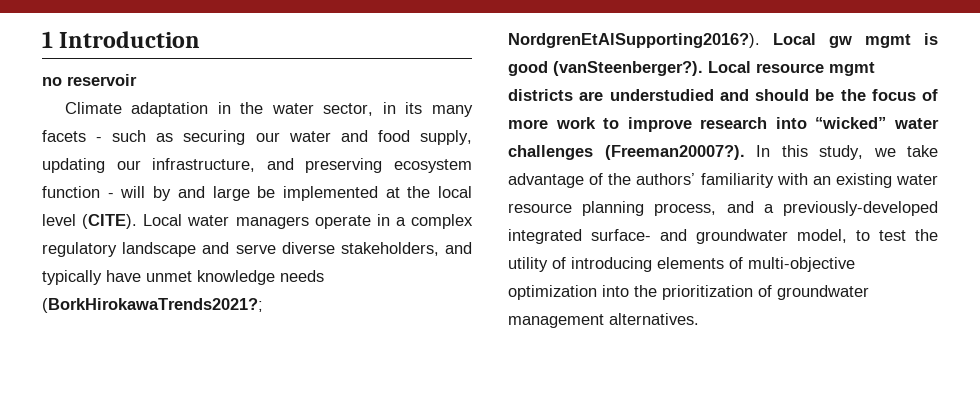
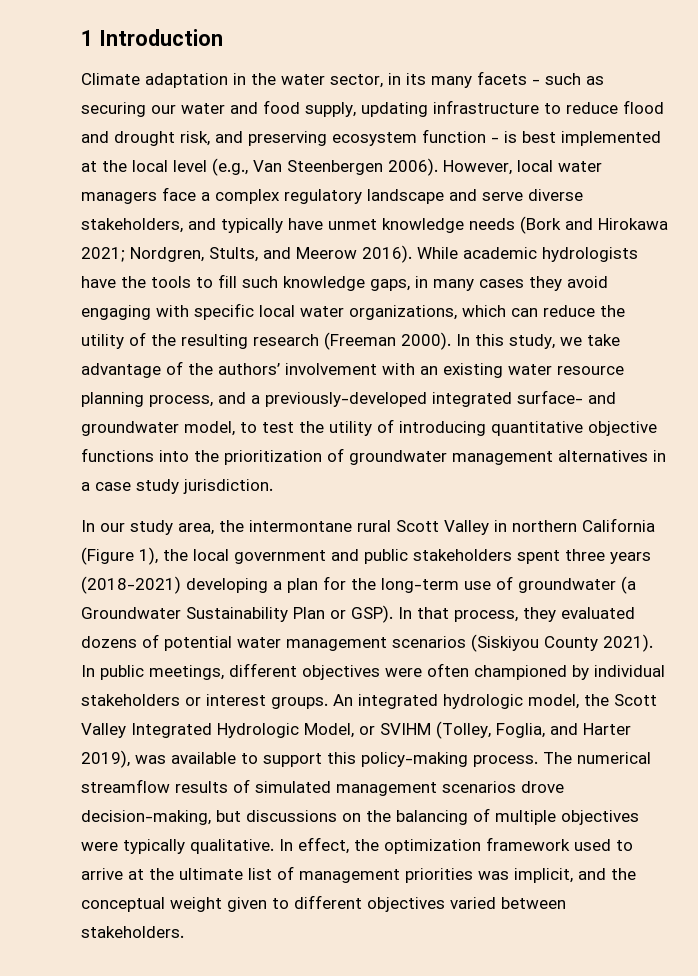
- no reservoir
- Climate adaptation in the water sector, in its many facets - such as securing our water and food supply, updating our infrastructure, and preserving ecosystem function - will by and large be implemented at the local level (CITE). Local water managers operate in a complex regulatory landscape and serve diverse stakeholders, and typically have unmet knowledge needs (BorkHirokawaTrends2021?; NordgrenEtAlSupporting2016?). Local gw mgmt is good (vanSteenberger?). Local resource mgmt districts are understudied and should be the focus of more work to improve research into “wicked” water challenges (Freeman20007?).
+ Climate adaptation in the water sector, in its many facets - such as securing our water and food supply, updating infrastructure to reduce flood and drought risk, and preserving ecosystem function - is best implemented at the local level (e.g., Van Steenbergen 2006). However, local water managers face a complex regulatory landscape and serve diverse stakeholders, and typically have unmet knowledge needs (Bork and Hirokawa 2021; Nordgren, Stults, and Meerow 2016). While academic hydrologists have the tools to fill such knowledge gaps, in many cases they avoid engaging with specific local water organizations, which can reduce the utility of the resulting research (Freeman 2000).
- In this study, we take advantage of the authors’ familiarity with an existing water resource planning process, and a previously-developed integrated surface- and groundwater model, to test the utility of introducing elements of multi-objective optimization into the prioritization of groundwater management alternatives.
+ In this study, we take advantage of the authors’ involvement with an existing water resource planning process, and a previously-developed integrated surface- and groundwater model, to test the utility of introducing quantitative objective functions into the prioritization of groundwater management alternatives in a case study jurisdiction.
+ In our study area, the intermontane rural Scott Valley in northern California (Figure 1), the local government and public stakeholders spent three years (2018-2021) developing a plan for the long-term use of groundwater (a Groundwater Sustainability Plan or GSP). In that process, they evaluated dozens of potential water management scenarios (Siskiyou County 2021). In public meetings, different objectives were often championed by individual stakeholders or interest groups. An integrated hydrologic model, the Scott Valley Integrated Hydrologic Model, or SVIHM (Tolley, Foglia, and Harter 2019), was available to support this policy-making process. The numerical streamflow results of simulated management scenarios drove decision-making, but discussions on the balancing of multiple objectives were typically qualitative. In effect, the optimization framework used to arrive at the ultimate list of management priorities was implicit, and the conceptual weight given to different objectives varied between stakeholders.

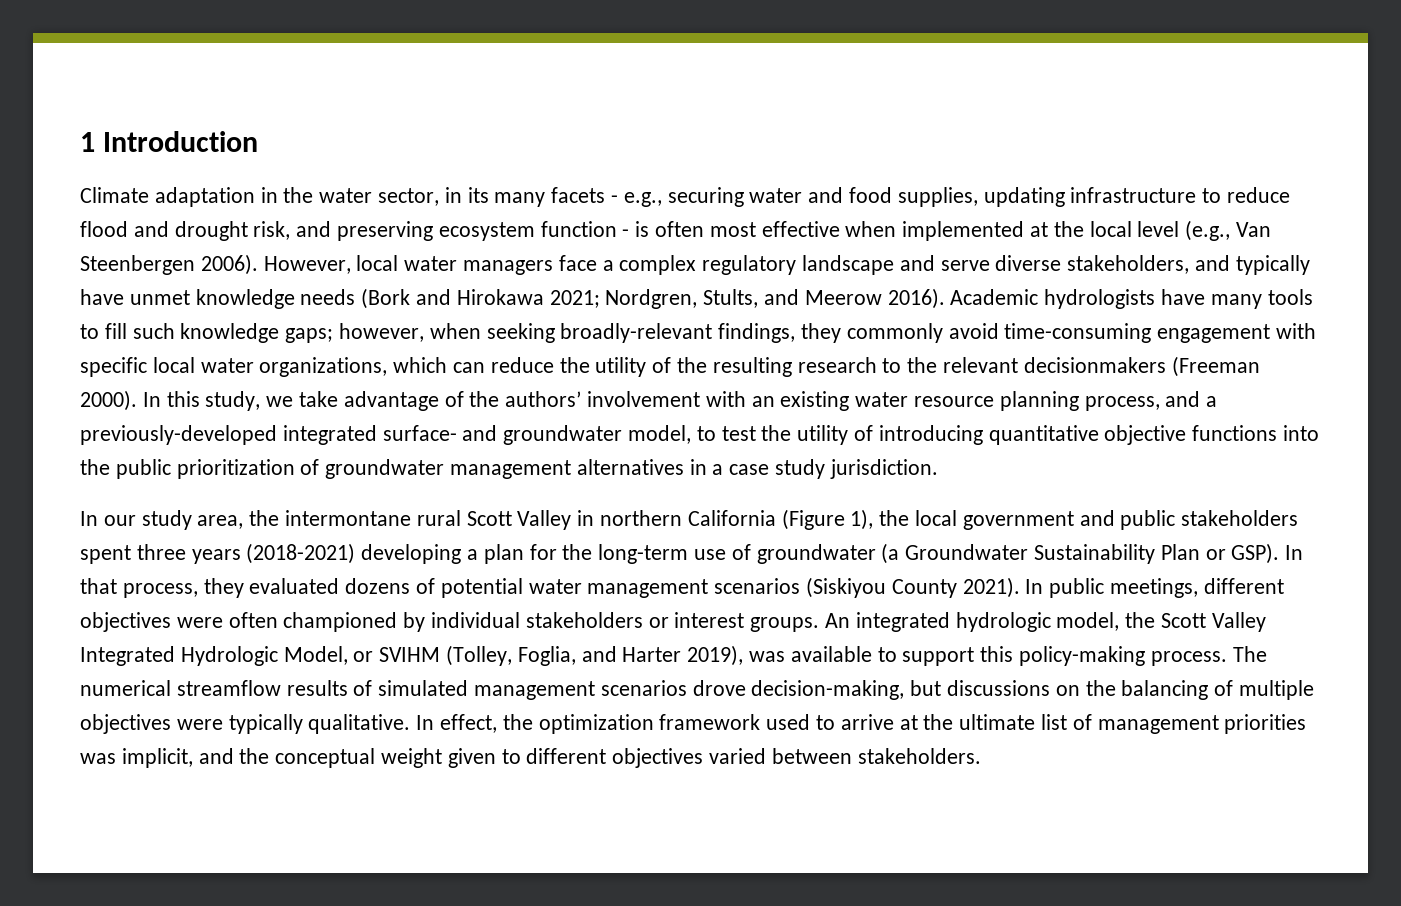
- Climate adaptation in the water sector, in its many facets - such as securing our water and food supply, updating infrastructure to reduce flood and drought risk, and preserving ecosystem function - is best implemented at the local level (e.g., Van Steenbergen 2006).
+ Climate adaptation in the water sector, in its many facets - e.g., securing water and food supplies, updating infrastructure to reduce flood and drought risk, and preserving ecosystem function - is often most effective when implemented at the local level (e.g., Van Steenbergen 2006).
- While academic hydrologists have the tools to fill such knowledge gaps, in many cases they avoid engaging with specific local water organizations, which can reduce the utility of the resulting research (Freeman 2000).
+ Academic hydrologists have many tools to fill such knowledge gaps; however, when seeking broadly-relevant findings, they commonly avoid time-consuming engagement with specific local water organizations, which can reduce the utility of the resulting research to the relevant decisionmakers (Freeman 2000).
- In this study, we take advantage of the authors’ involvement with an existing water resource planning process, and a previously-developed integrated surface- and groundwater model, to test the utility of introducing quantitative objective functions into the prioritization of groundwater management alternatives in a case study jurisdiction.
+ In this study, we take advantage of the authors’ involvement with an existing water resource planning process, and a previously-developed integrated surface- and groundwater model, to test the utility of introducing quantitative objective functions into the public prioritization of groundwater management alternatives in a case study jurisdiction.

